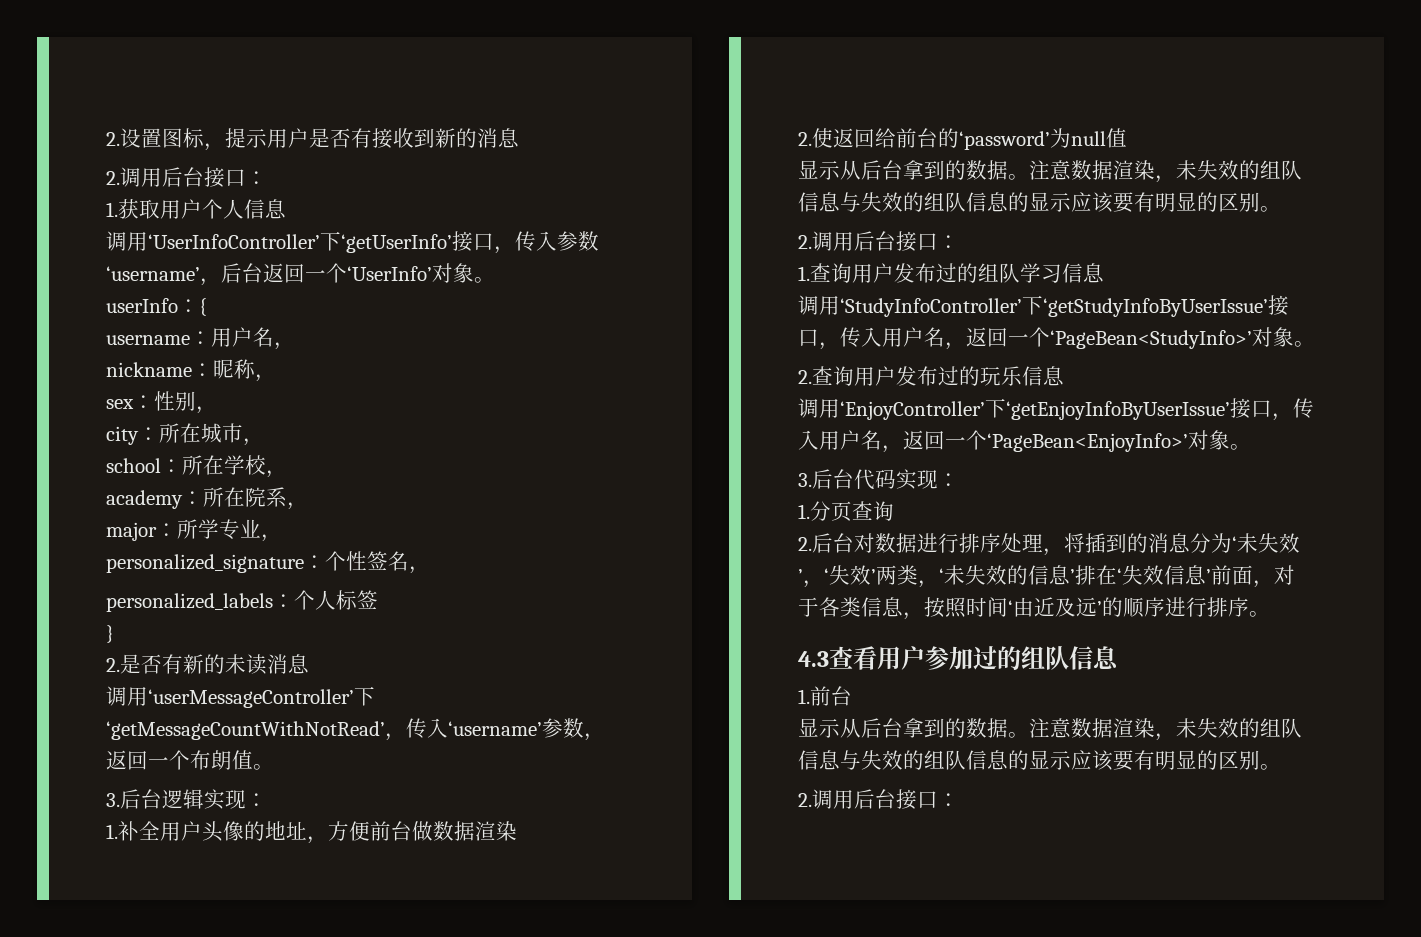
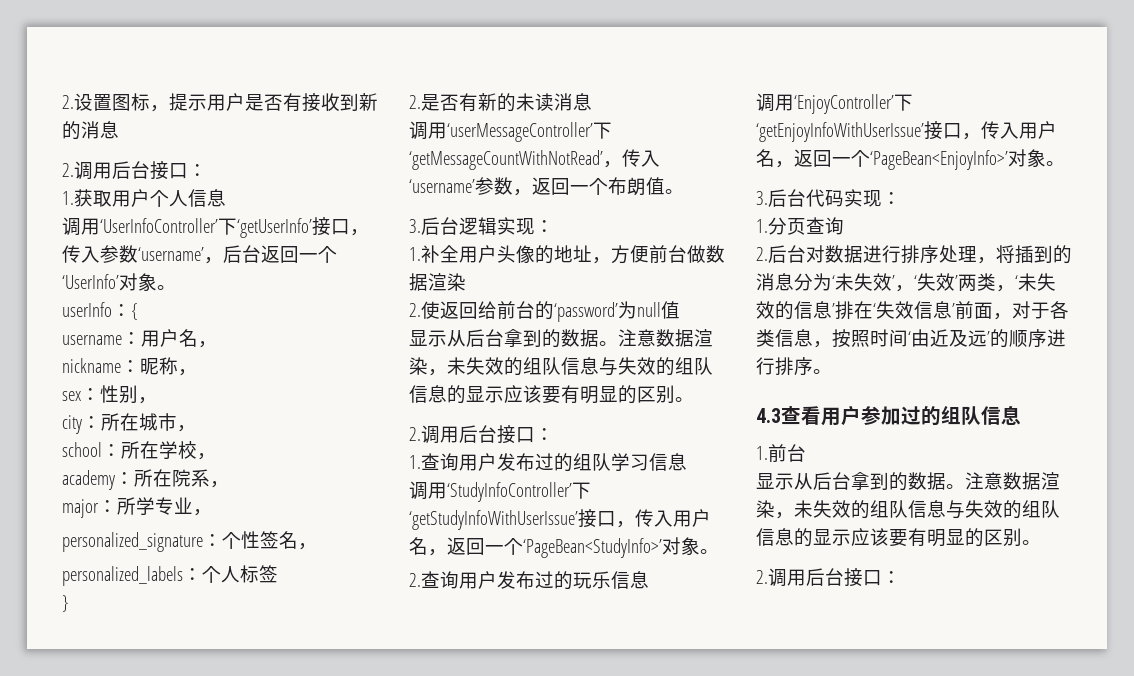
- 调用‘StudyInfoController’下‘getStudyInfoByUserIssue’接口，传入用户名，返回一个‘PageBean<StudyInfo>’对象。
+ 调用‘StudyInfoController’下‘getStudyInfoWithUserIssue’接口，传入用户名，返回一个‘PageBean<StudyInfo>’对象。
- 调用‘EnjoyController’下‘getEnjoyInfoByUserIssue’接口，传入用户名，返回一个‘PageBean<EnjoyInfo>’对象。
+ 调用‘EnjoyController’下‘getEnjoyInfoWithUserIssue’接口，传入用户名，返回一个‘PageBean<EnjoyInfo>’对象。

